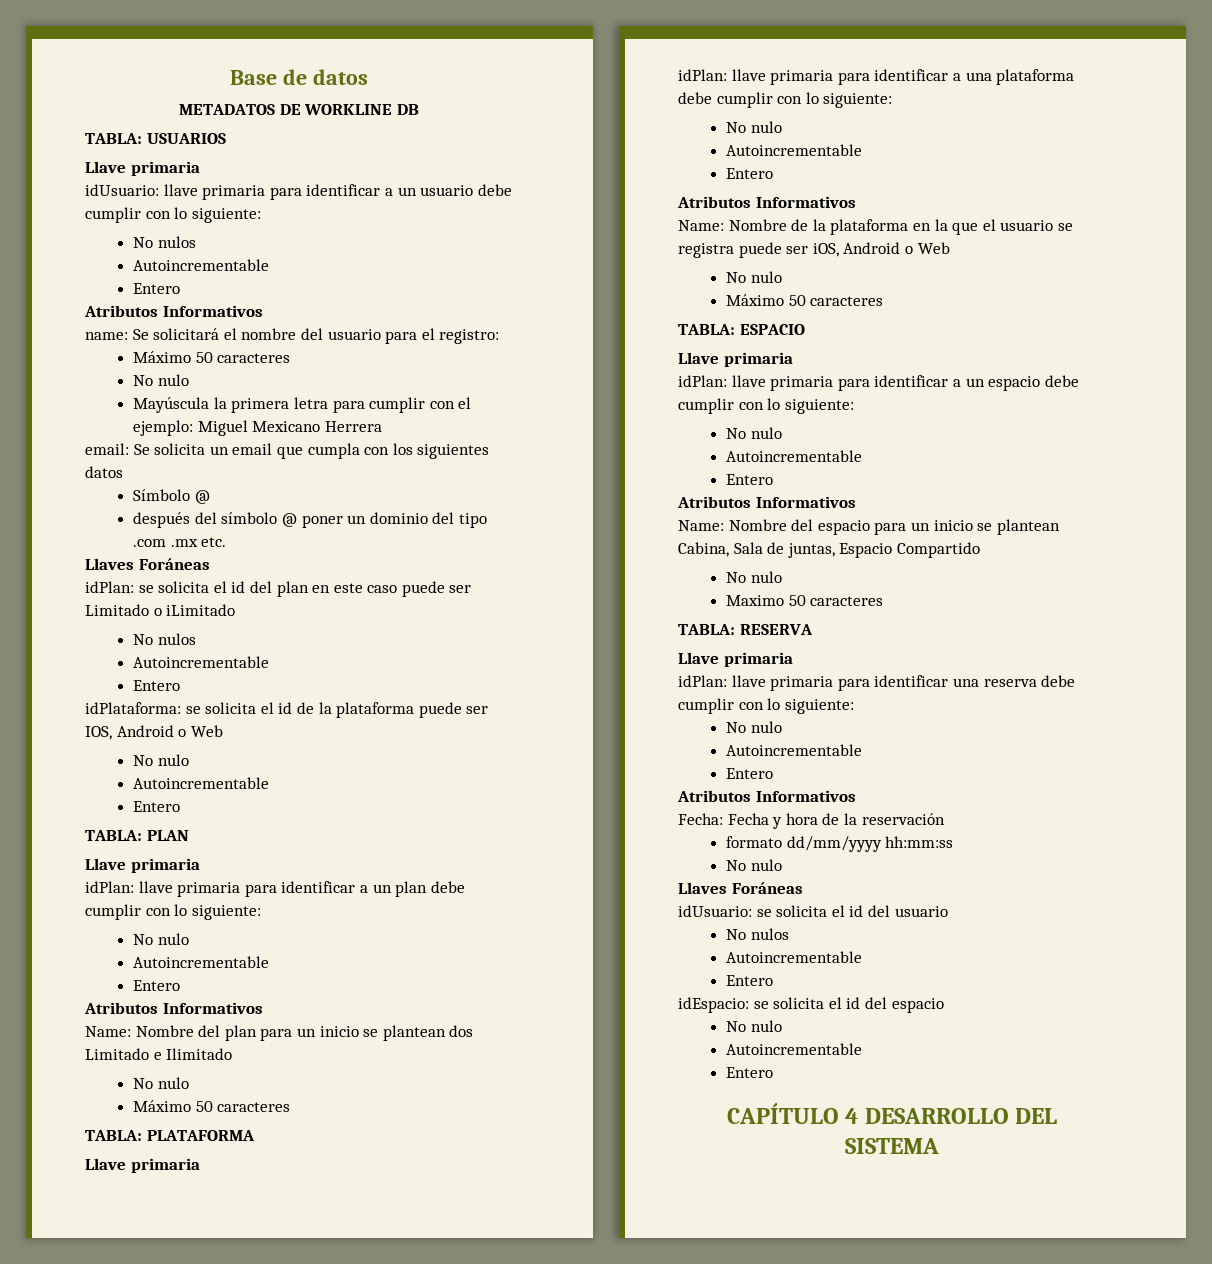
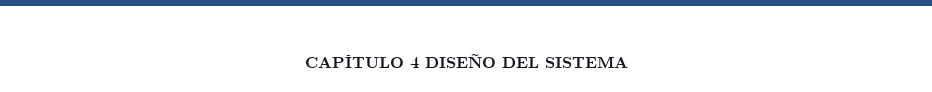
- Base de datos
- METADATOS DE WORKLINE DB
- TABLA: USUARIOS
- Llave primaria
- idUsuario: llave primaria para identificar a un usuario debe cumplir con lo siguiente:
- No nulos
- Autoincrementable
- Entero
- Atributos Informativos
- name: Se solicitará el nombre del usuario para el registro:
- Máximo 50 caracteres
- No nulo
- Mayúscula la primera letra para cumplir con el ejemplo: Miguel Mexicano Herrera
- email: Se solicita un email que cumpla con los siguientes datos
- Símbolo @
- después del símbolo @ poner un dominio del tipo .com .mx etc.
- Llaves Foráneas
- idPlan: se solicita el id del plan en este caso puede ser Limitado o iLimitado
- No nulos
- Autoincrementable
- Entero
- idPlataforma: se solicita el id de la plataforma puede ser IOS, Android o Web
- No nulo
- Autoincrementable
- Entero
- TABLA: PLAN
- Llave primaria
- idPlan: llave primaria para identificar a un plan debe cumplir con lo siguiente:
- No nulo
- Autoincrementable
- Entero
- Atributos Informativos
- Name: Nombre del plan para un inicio se plantean dos Limitado e Ilimitado
- No nulo
- Máximo 50 caracteres
- TABLA: PLATAFORMA
- Llave primaria
- idPlan: llave primaria para identificar a una plataforma debe cumplir con lo siguiente:
- No nulo
- Autoincrementable
- Entero
- Atributos Informativos
- Name: Nombre de la plataforma en la que el usuario se registra puede ser iOS, Android o Web
- No nulo
- Máximo 50 caracteres
- TABLA: ESPACIO
- Llave primaria
- idPlan: llave primaria para identificar a un espacio debe cumplir con lo siguiente:
- No nulo
- Autoincrementable
- Entero
- Atributos Informativos
- Name: Nombre del espacio para un inicio se plantean Cabina, Sala de juntas, Espacio Compartido
- No nulo
- Maximo 50 caracteres
- TABLA: RESERVA
- Llave primaria
- idPlan: llave primaria para identificar una reserva debe cumplir con lo siguiente:
- No nulo
- Autoincrementable
- Entero
- Atributos Informativos
- Fecha: Fecha y hora de la reservación
- formato dd/mm/yyyy hh:mm:ss
- No nulo
- Llaves Foráneas
- idUsuario: se solicita el id del usuario
- No nulos
- Autoincrementable
- Entero
- idEspacio: se solicita el id del espacio
- No nulo
- Autoincrementable
- Entero
- CAPÍTULO 4 DESARROLLO DEL SISTEMA
+ CAPÍTULO 4 DISEÑO DEL SISTEMA

